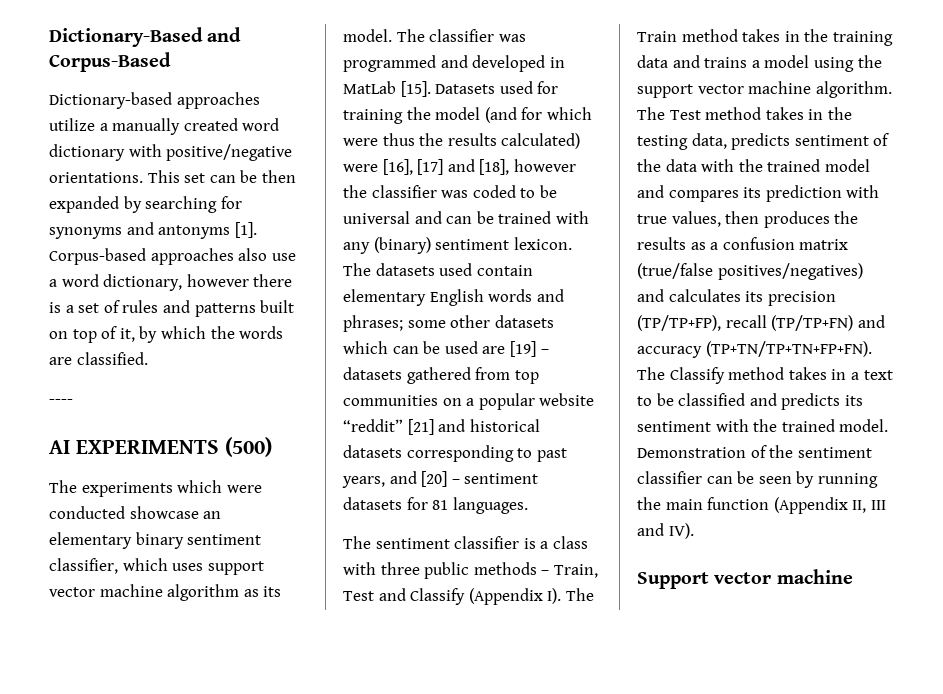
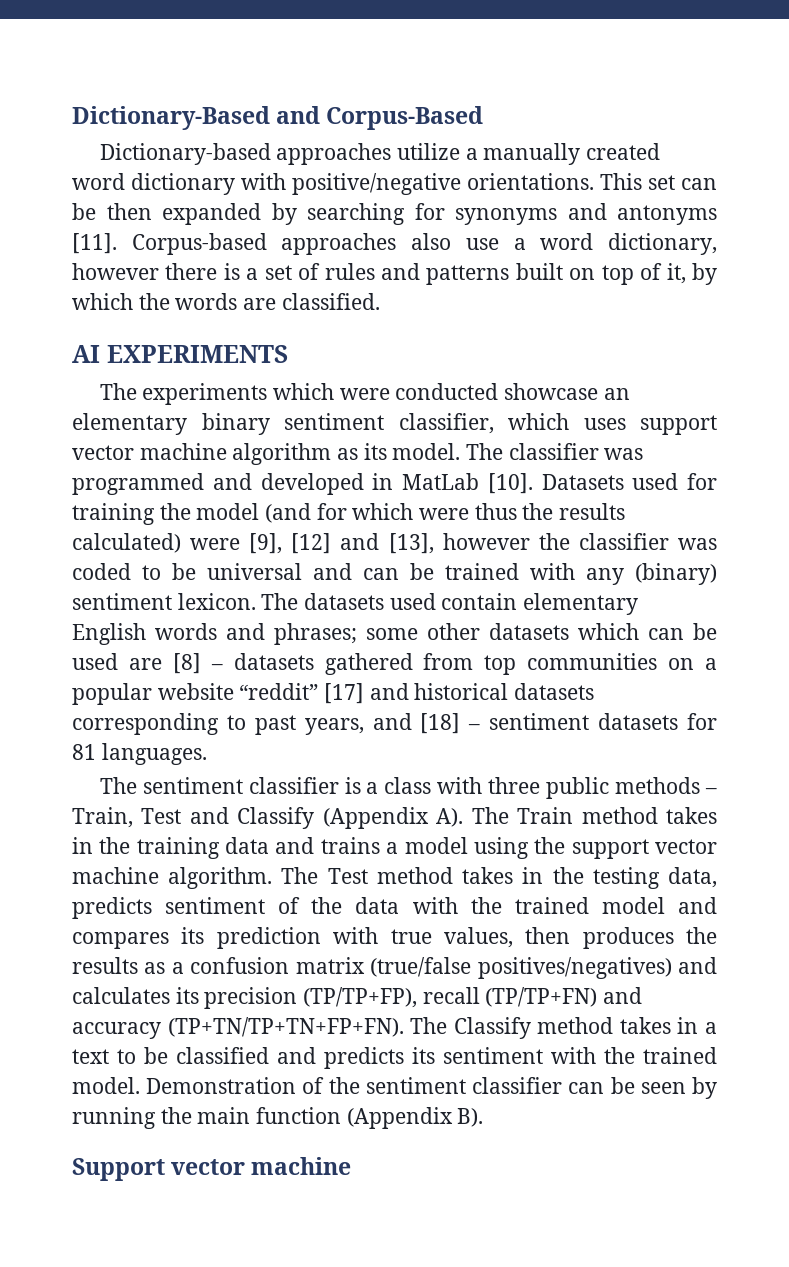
- This set can be then expanded by searching for synonyms and antonyms [1].
+ This set can be then expanded by searching for synonyms and antonyms [11].
- ----
- AI EXPERIMENTS (500)
+ AI EXPERIMENTS
- The classifier was programmed and developed in MatLab [15].
+ The classifier was programmed and developed in MatLab [10].
- Datasets used for training the model (and for which were thus the results calculated) were [16], [17] and [18], however the classifier was coded to be universal and can be trained with any (binary) sentiment lexicon.
+ Datasets used for training the model (and for which were thus the results calculated) were [9], [12] and [13], however the classifier was coded to be universal and can be trained with any (binary) sentiment lexicon.
- The datasets used contain elementary English words and phrases; some other datasets which can be used are [19] – datasets gathered from top communities on a popular website “reddit” [21] and historical datasets corresponding to past years, and [20] – sentiment datasets for 81 languages.
+ The datasets used contain elementary English words and phrases; some other datasets which can be used are [8] – datasets gathered from top communities on a popular website “reddit” [17] and historical datasets corresponding to past years, and [18] – sentiment datasets for 81 languages.
- The sentiment classifier is a class with three public methods – Train, Test and Classify (Appendix I). The Train method takes in the training data and trains a model using the support vector machine algorithm.
+ The sentiment classifier is a class with three public methods – Train, Test and Classify (Appendix A). The Train method takes in the training data and trains a model using the support vector machine algorithm.
- Demonstration of the sentiment classifier can be seen by running the main function (Appendix II, III and IV).
+ Demonstration of the sentiment classifier can be seen by running the main function (Appendix B).

